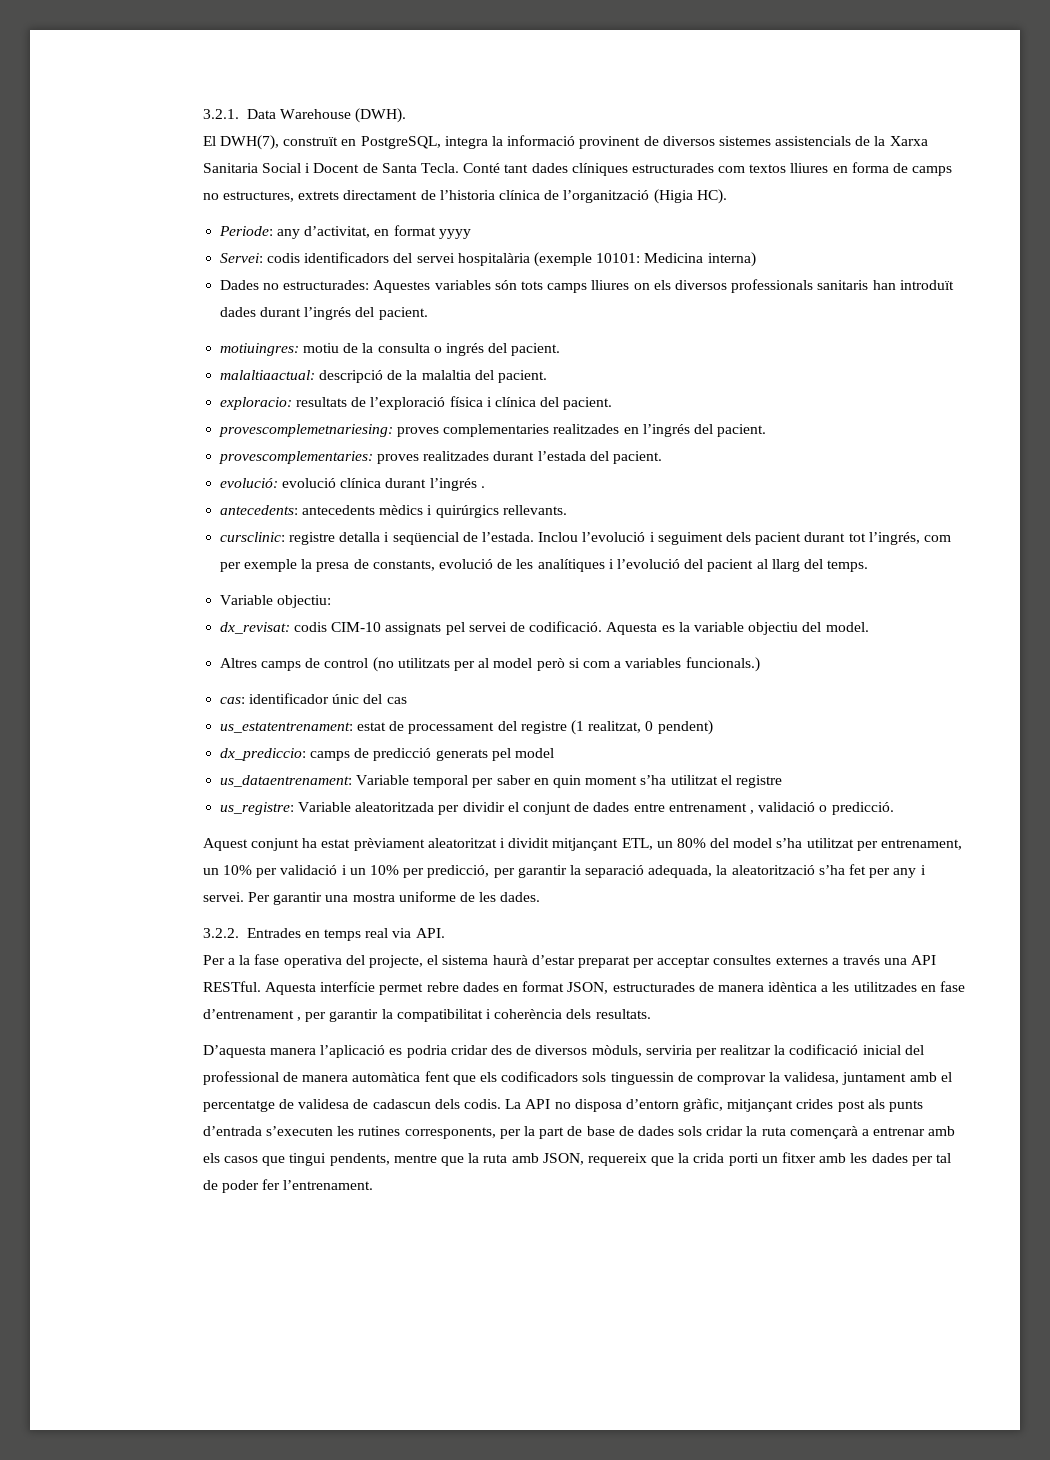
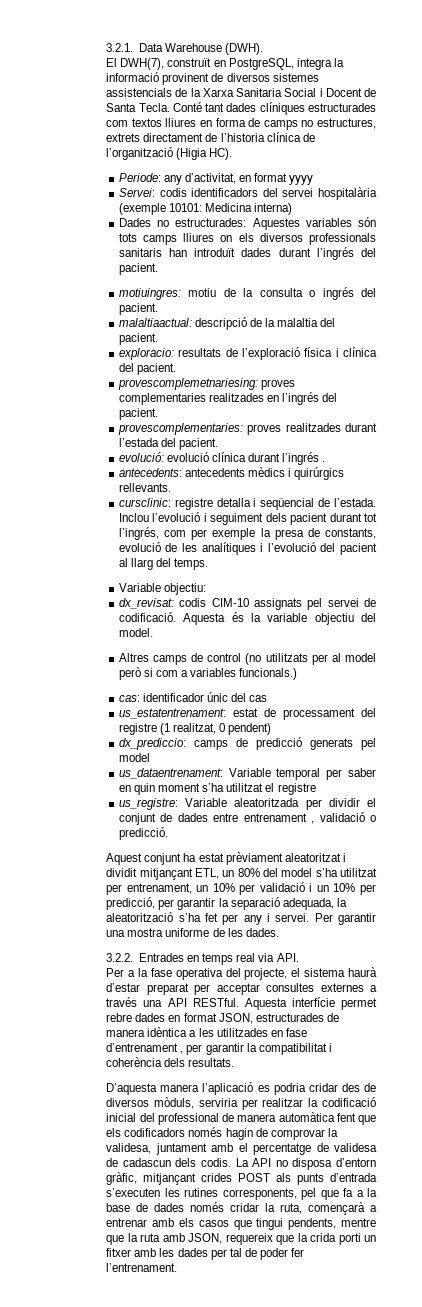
- Aquesta es la variable objectiu del model.
+ Aquesta és la variable objectiu del model.
- D’aquesta manera l’aplicació es podria cridar des de diversos mòduls, serviria per realitzar la codificació inicial del professional de manera automàtica fent que els codificadors sols tinguessin de comprovar la validesa, juntament amb el percentatge de validesa de cadascun dels codis.
+ D’aquesta manera l’aplicació es podria cridar des de diversos mòduls, serviria per realitzar la codificació inicial del professional de manera automàtica fent que els codificadors només hagin de comprovar la validesa, juntament amb el percentatge de validesa de cadascun dels codis.
- La API no disposa d’entorn gràfic, mitjançant crides post als punts d’entrada s’executen les rutines corresponents, per la part de base de dades sols cridar la ruta començarà a entrenar amb els casos que tingui pendents, mentre que la ruta amb JSON, requereix que la crida porti un fitxer amb les dades per tal de poder fer l’entrenament.
+ La API no disposa d’entorn gràfic, mitjançant crides POST als punts d’entrada s’executen les rutines corresponents, pel que fa a la base de dades només cridar la ruta, començarà a entrenar amb els casos que tingui pendents, mentre que la ruta amb JSON, requereix que la crida porti un fitxer amb les dades per tal de poder fer l’entrenament.

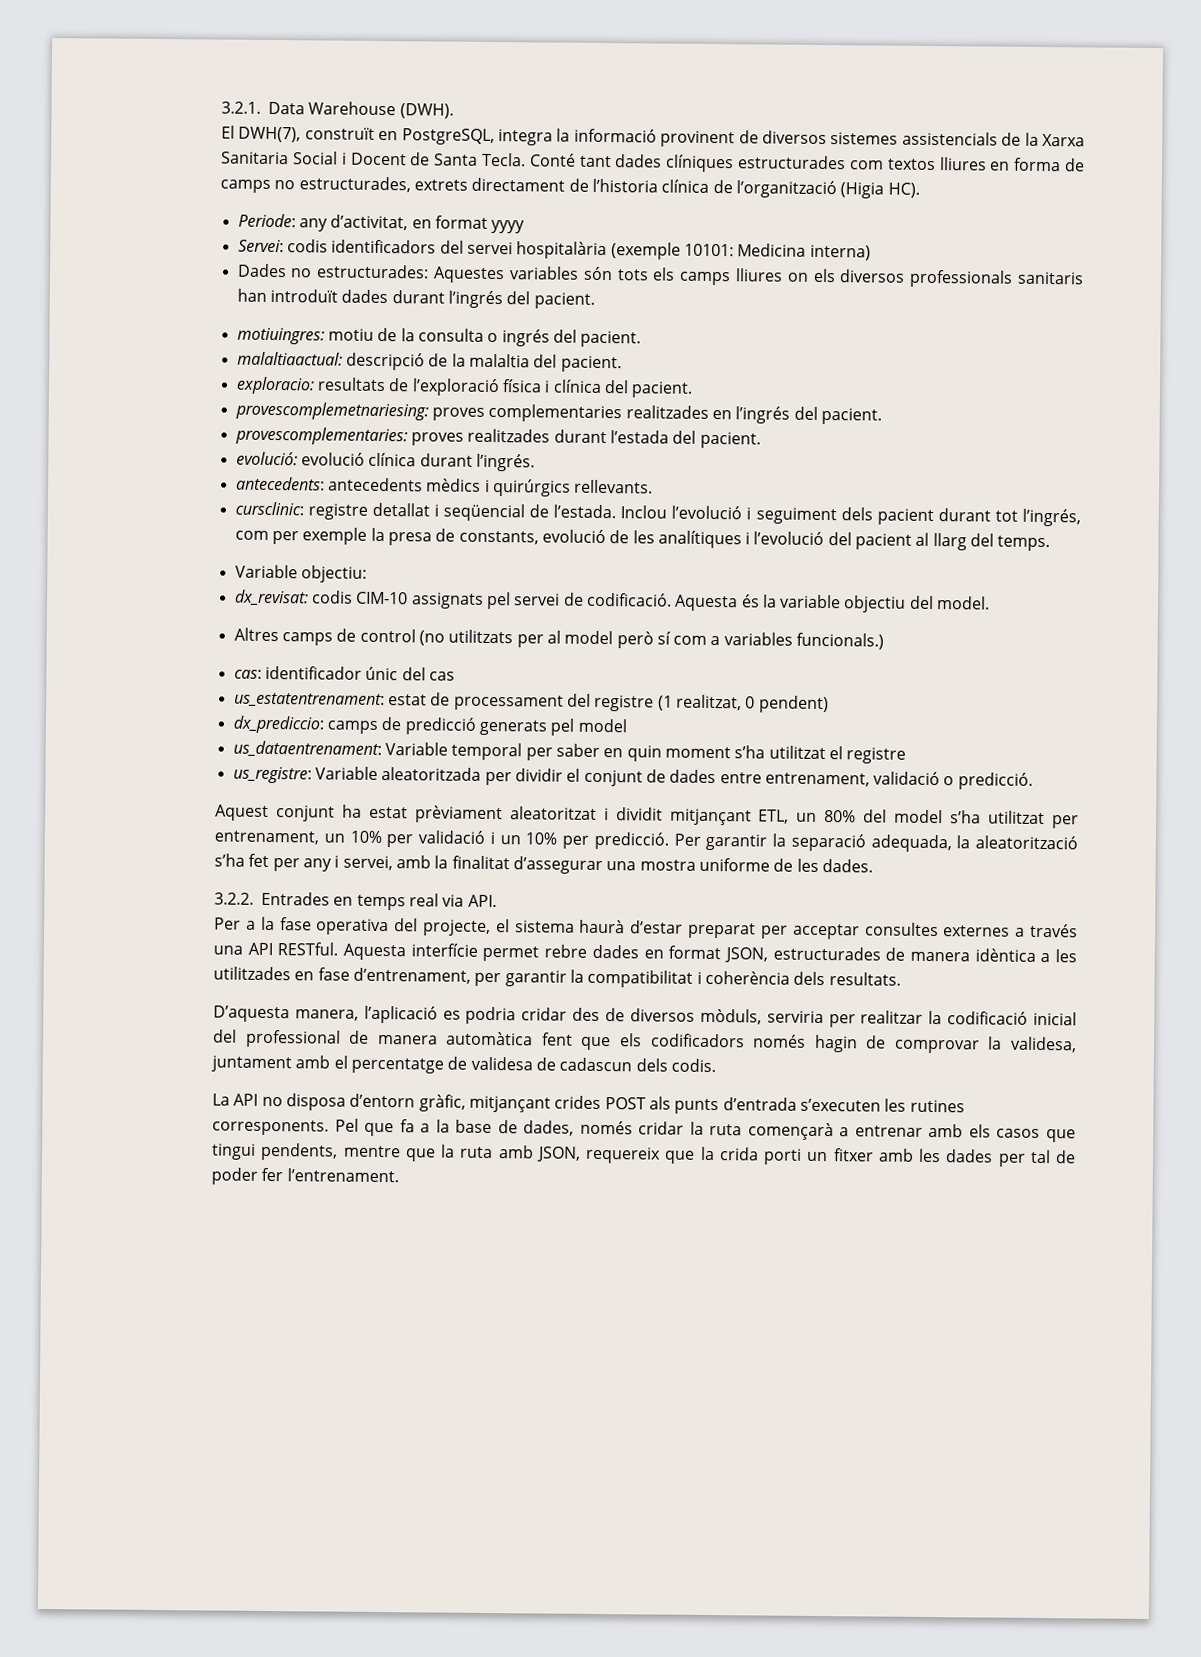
- Conté tant dades clíniques estructurades com textos lliures en forma de camps no estructures, extrets directament de l’historia clínica de l’organització (Higia HC).
+ Conté tant dades clíniques estructurades com textos lliures en forma de camps no estructurades, extrets directament de l’historia clínica de l’organització (Higia HC).
- Dades no estructurades: Aquestes variables són tots camps lliures on els diversos professionals sanitaris han introduït dades durant l’ingrés del pacient.
+ Dades no estructurades: Aquestes variables són tots els camps lliures on els diversos professionals sanitaris han introduït dades durant l’ingrés del pacient.
- evolució: evolució clínica durant l’ingrés .
+ evolució: evolució clínica durant l’ingrés.
- cursclinic: registre detalla i seqüencial de l’estada.
+ cursclinic: registre detallat i seqüencial de l’estada.
- Altres camps de control (no utilitzats per al model però si com a variables funcionals.)
+ Altres camps de control (no utilitzats per al model però sí com a variables funcionals.)
- us_registre: Variable aleatoritzada per dividir el conjunt de dades entre entrenament , validació o predicció.
+ us_registre: Variable aleatoritzada per dividir el conjunt de dades entre entrenament, validació o predicció.
- Aquest conjunt ha estat prèviament aleatoritzat i dividit mitjançant ETL, un 80% del model s’ha utilitzat per entrenament, un 10% per validació i un 10% per predicció, per garantir la separació adequada, la aleatorització s’ha fet per any i servei. Per garantir una mostra uniforme de les dades.
+ Aquest conjunt ha estat prèviament aleatoritzat i dividit mitjançant ETL, un 80% del model s’ha utilitzat per entrenament, un 10% per validació i un 10% per predicció. Per garantir la separació adequada, la aleatorització s’ha fet per any i servei, amb la finalitat d’assegurar una mostra uniforme de les dades.
- Aquesta interfície permet rebre dades en format JSON, estructurades de manera idèntica a les utilitzades en fase d’entrenament , per garantir la compatibilitat i coherència dels resultats.
+ Aquesta interfície permet rebre dades en format JSON, estructurades de manera idèntica a les utilitzades en fase d’entrenament, per garantir la compatibilitat i coherència dels resultats.
- D’aquesta manera l’aplicació es podria cridar des de diversos mòduls, serviria per realitzar la codificació inicial del professional de manera automàtica fent que els codificadors només hagin de comprovar la validesa, juntament amb el percentatge de validesa de cadascun dels codis. La API no disposa d’entorn gràfic, mitjançant crides POST als punts d’entrada s’executen les rutines corresponents, pel que fa a la base de dades només cridar la ruta, començarà a entrenar amb els casos que tingui pendents, mentre que la ruta amb JSON, requereix que la crida porti un fitxer amb les dades per tal de poder fer l’entrenament.
+ D’aquesta manera, l’aplicació es podria cridar des de diversos mòduls, serviria per realitzar la codificació inicial del professional de manera automàtica fent que els codificadors només hagin de comprovar la validesa, juntament amb el percentatge de validesa de cadascun dels codis.
+ La API no disposa d’entorn gràfic, mitjançant crides POST als punts d’entrada s’executen les rutines corresponents. Pel que fa a la base de dades, només cridar la ruta començarà a entrenar amb els casos que tingui pendents, mentre que la ruta amb JSON, requereix que la crida porti un fitxer amb les dades per tal de poder fer l’entrenament.

